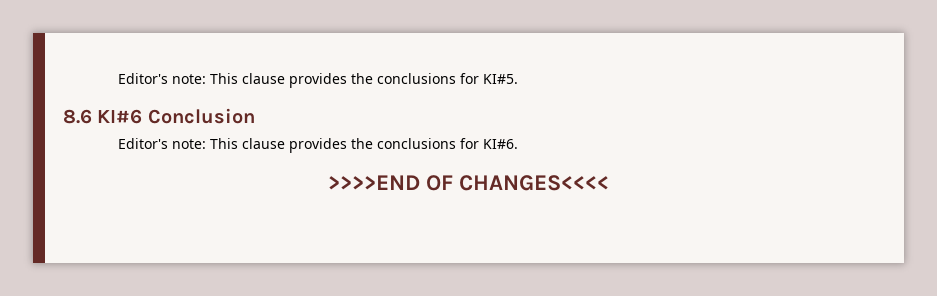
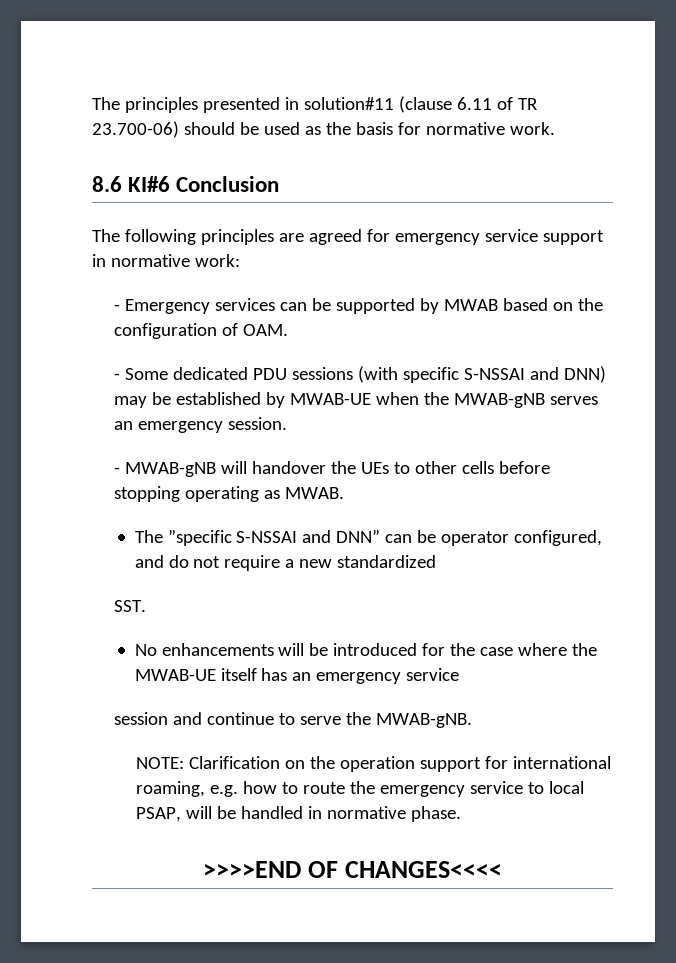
- Editor's note: This clause provides the conclusions for KI#5.
+ The principles presented in solution#11 (clause 6.11 of TR 23.700-06) should be used as the basis for normative work.
  8.6 KI#6 Conclusion
- Editor's note: This clause provides the conclusions for KI#6.
+ The following principles are agreed for emergency service support in normative work:
+ - Emergency services can be supported by MWAB based on the configuration of OAM.
+ - Some dedicated PDU sessions (with specific S-NSSAI and DNN) may be established by MWAB-UE when the MWAB-gNB serves an emergency session.
+ - MWAB-gNB will handover the UEs to other cells before stopping operating as MWAB.
+ The ”specific S-NSSAI and DNN” can be operator configured, and do not require a new standardized
+ SST.
+ No enhancements will be introduced for the case where the MWAB-UE itself has an emergency service
+ session and continue to serve the MWAB-gNB.
+ NOTE: Clarification on the operation support for international roaming, e.g. how to route the emergency service to local PSAP, will be handled in normative phase.

